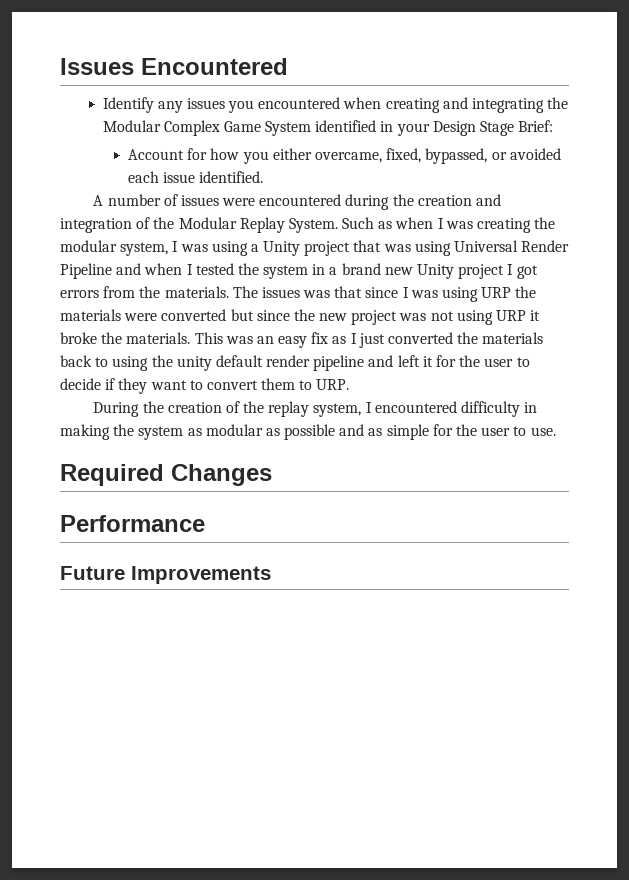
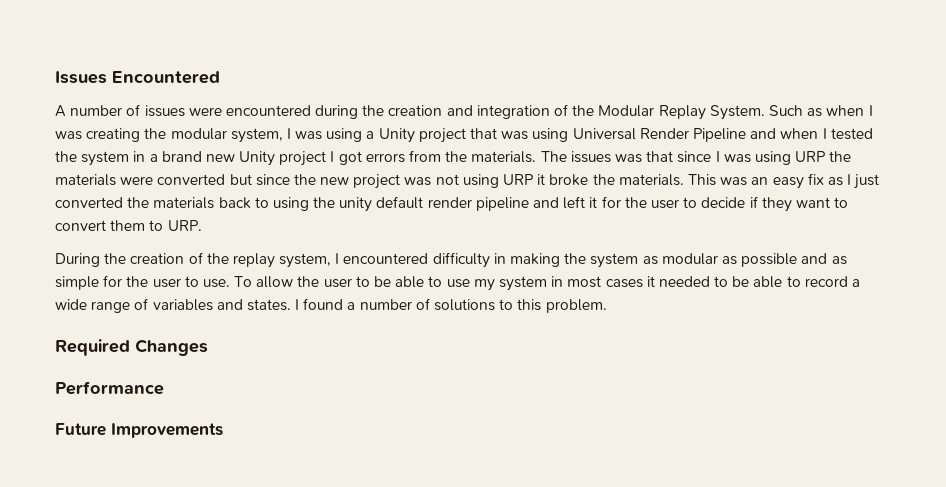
- Identify any issues you encountered when creating and integrating the Modular Complex Game System identified in your Design Stage Brief:
- Account for how you either overcame, fixed, bypassed, or avoided each issue identified.
+ To allow the user to be able to use my system in most cases it needed to be able to record a wide range of variables and states. I found a number of solutions to this problem.

